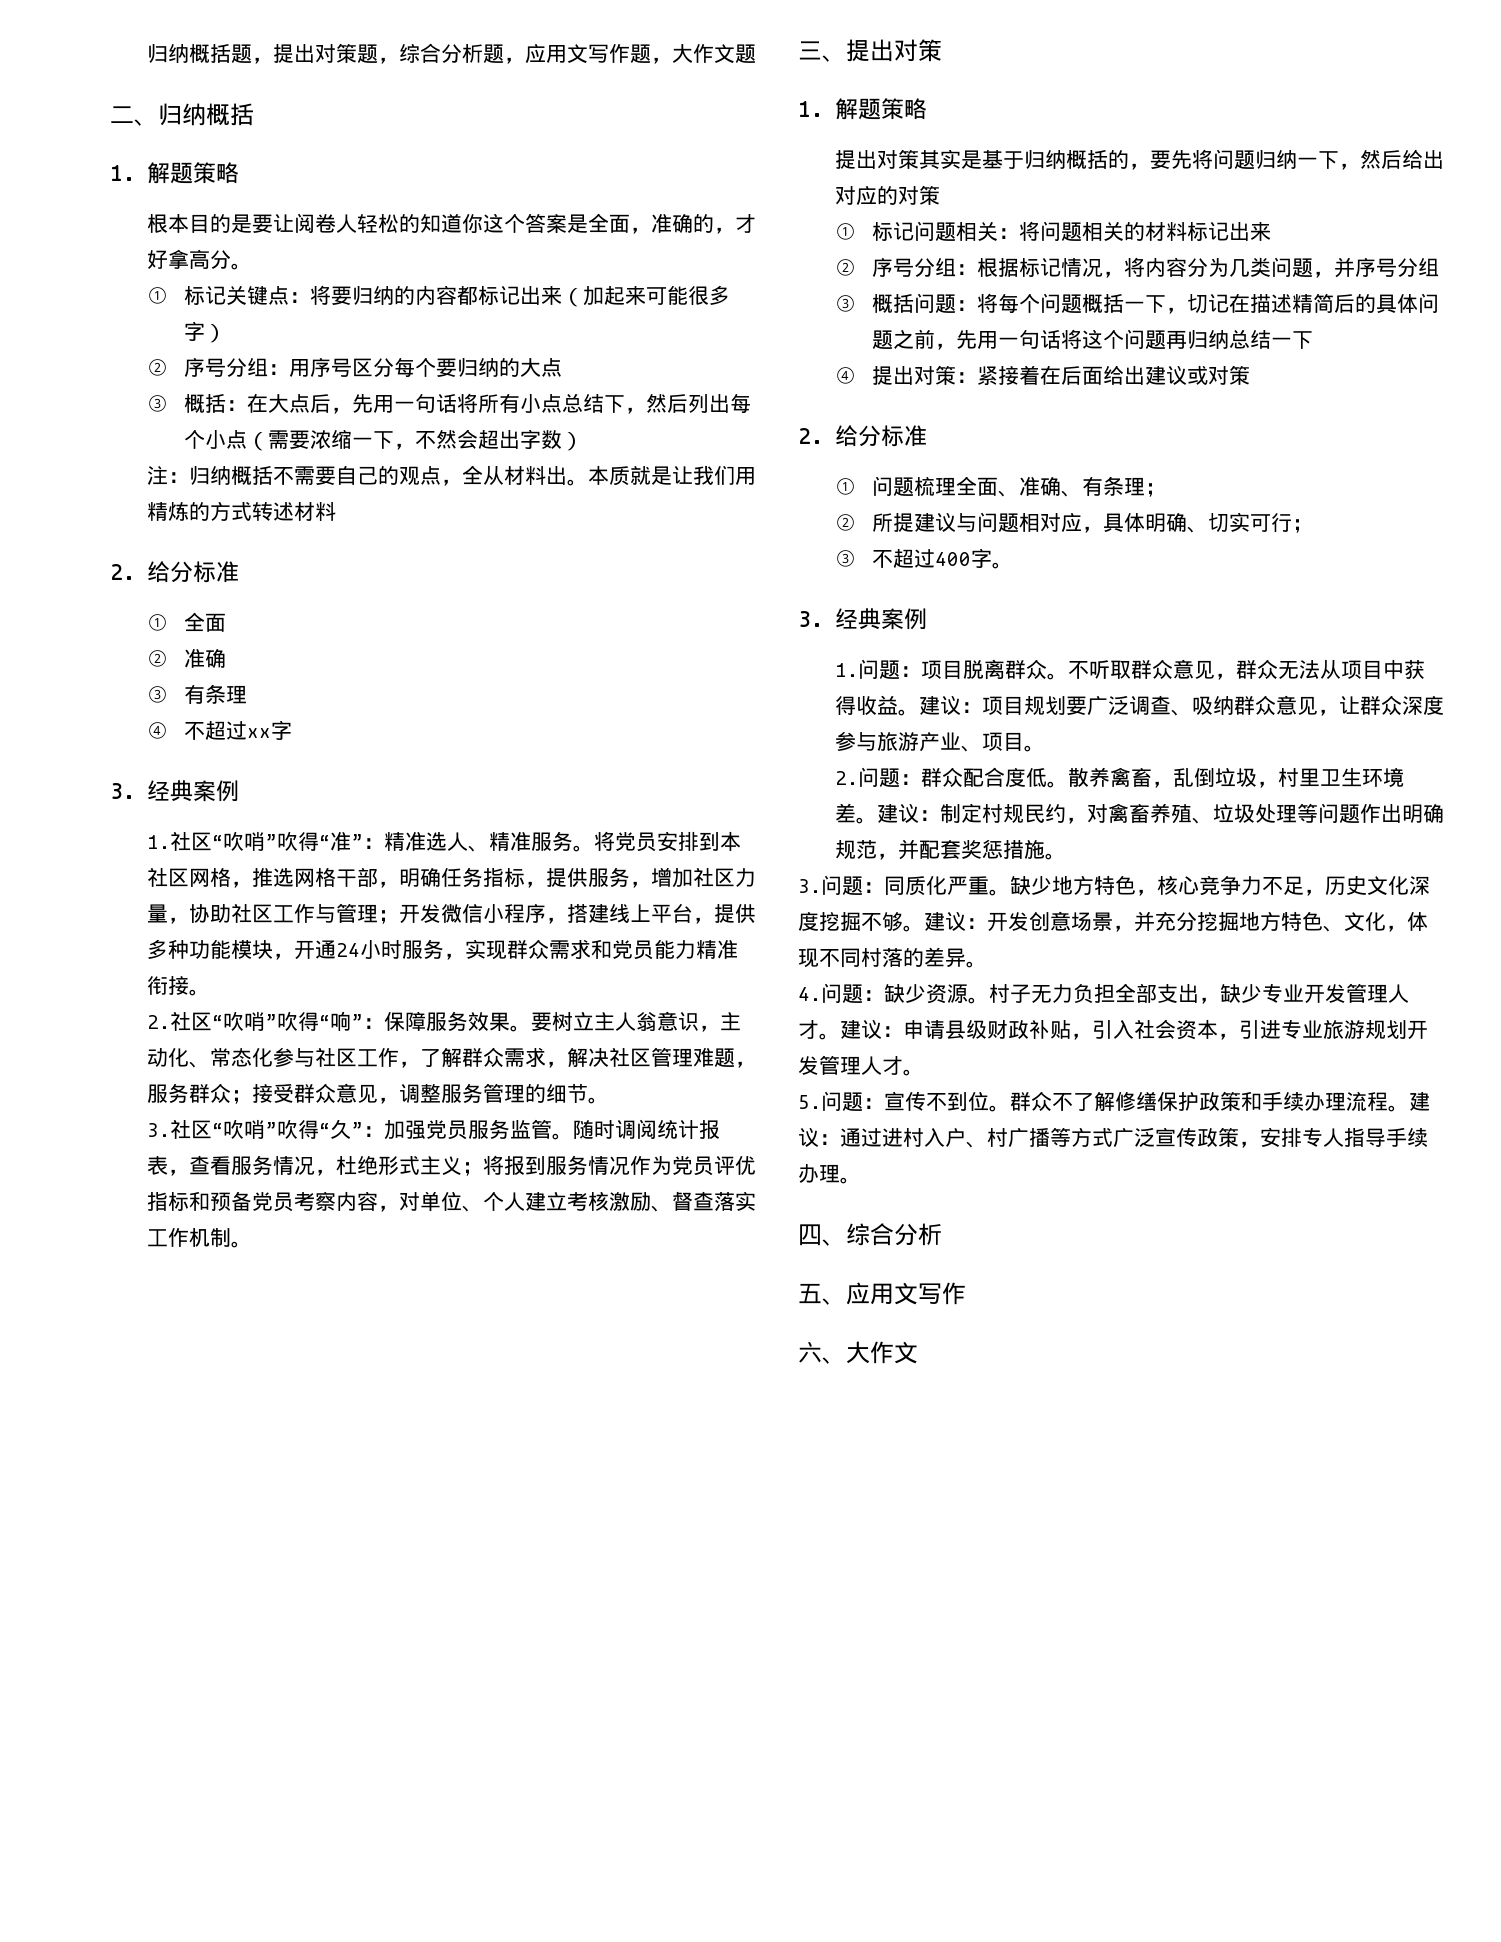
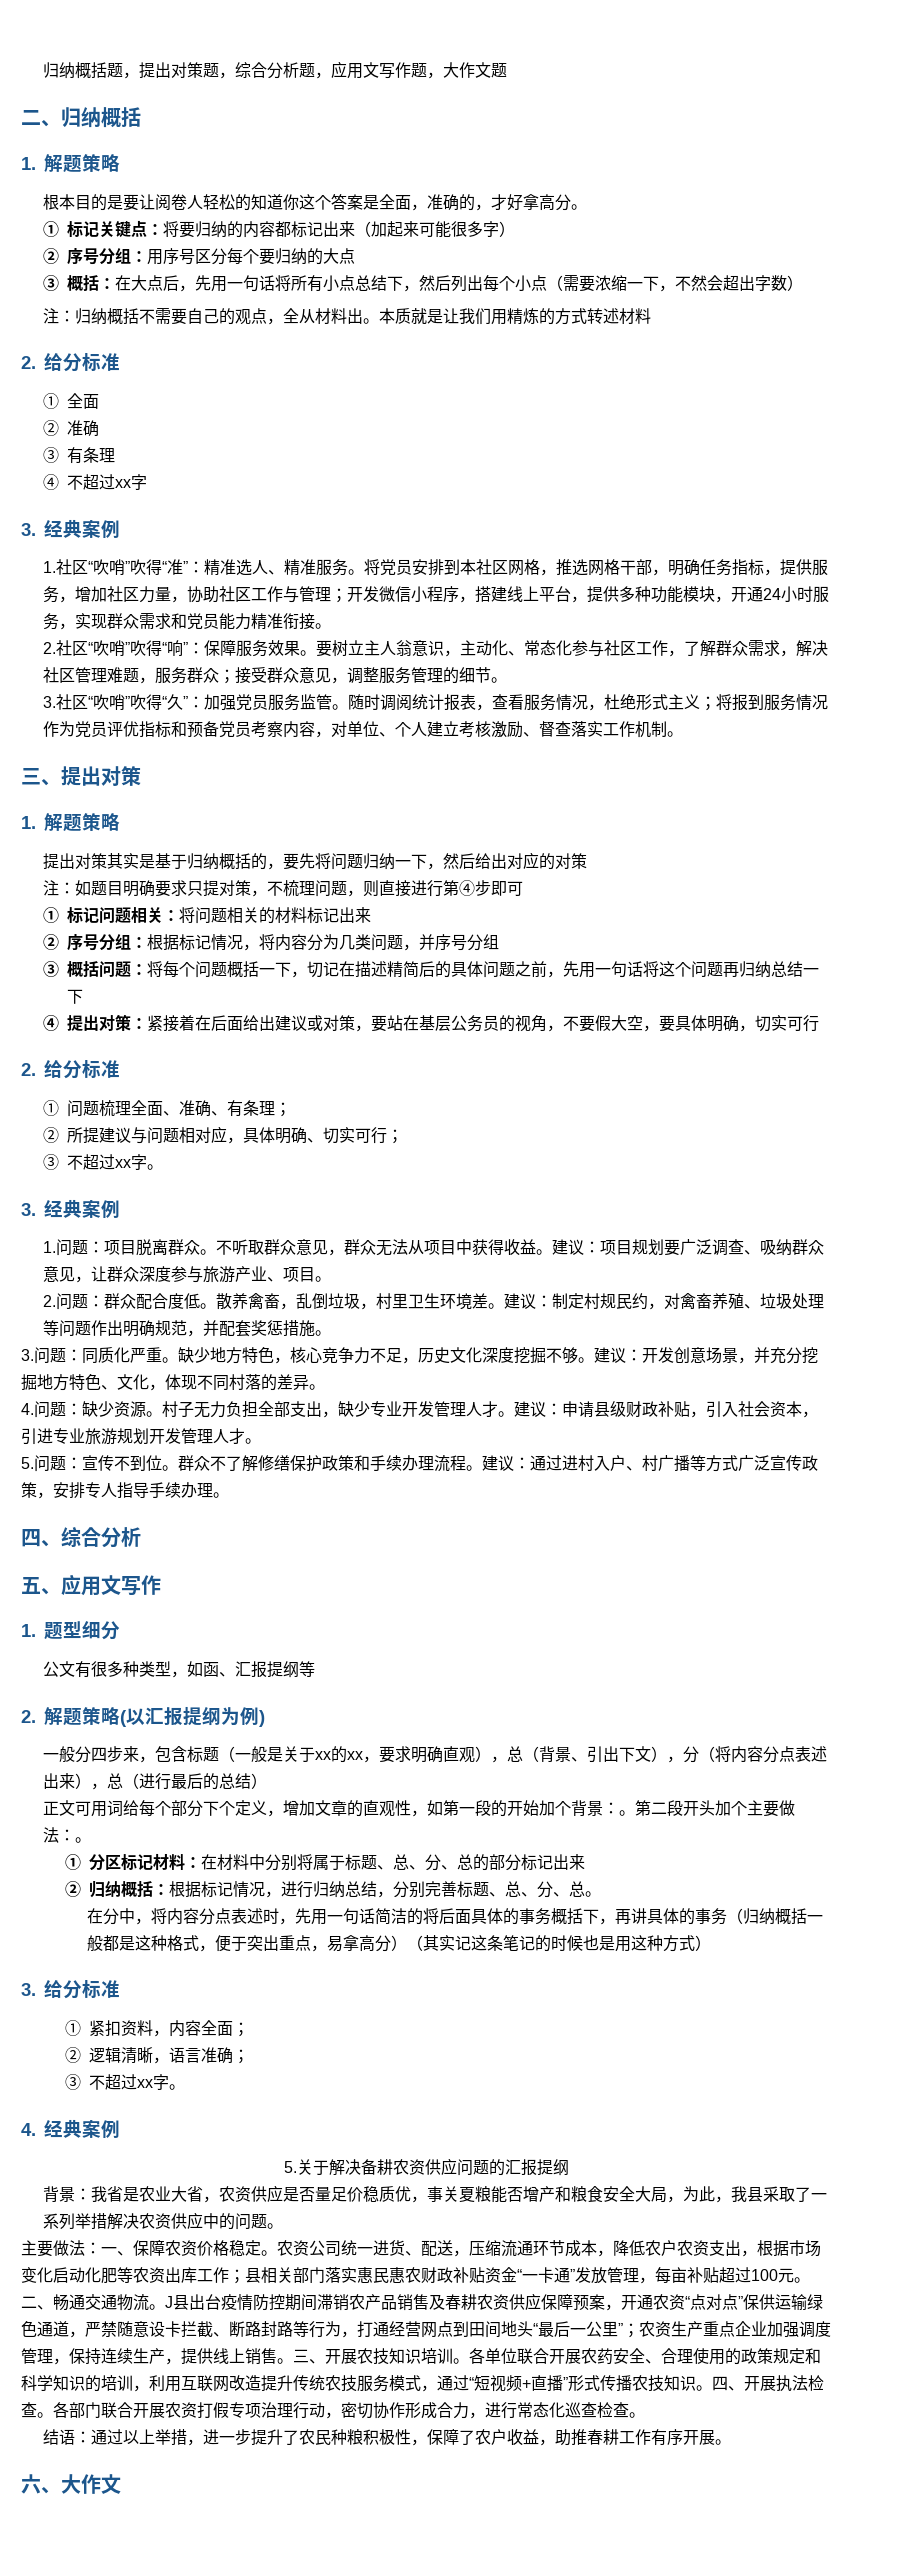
+ 注：如题目明确要求只提对策，不梳理问题，则直接进行第④步即可
- ④提出对策：紧接着在后面给出建议或对策
+ ④提出对策：紧接着在后面给出建议或对策，要站在基层公务员的视角，不要假大空，要具体明确，切实可行
  ②所提建议与问题相对应，具体明确、切实可行；
- ③不超过400字。
+ ③不超过xx字。
+ 1.题型细分
+ 公文有很多种类型，如函、汇报提纲等
+ 2.解题策略(以汇报提纲为例)
+ 一般分四步来，包含标题（一般是关于xx的xx，要求明确直观），总（背景、引出下文），分（将内容分点表述出来），总（进行最后的总结）
+ 正文可用词给每个部分下个定义，增加文章的直观性，如第一段的开始加个背景：。第二段开头加个主要做法：。
+ ①分区标记材料：在材料中分别将属于标题、总、分、总的部分标记出来
+ ②归纳概括：根据标记情况，进行归纳总结，分别完善标题、总、分、总。
+ 在分中，将内容分点表述时，先用一句话简洁的将后面具体的事务概括下，再讲具体的事务（归纳概括一般都是这种格式，便于突出重点，易拿高分）（其实记这条笔记的时候也是用这种方式）
+ 3.给分标准
+ ①紧扣资料，内容全面；
+ ②逻辑清晰，语言准确；
+ ③不超过xx字。
+ 4.经典案例
+ 5.关于解决备耕农资供应问题的汇报提纲
+ 背景：我省是农业大省，农资供应是否量足价稳质优，事关夏粮能否增产和粮食安全大局，为此，我县采取了一系列举措解决农资供应中的问题。
+ 主要做法：一、保障农资价格稳定。农资公司统一进货、配送，压缩流通环节成本，降低农户农资支出，根据市场变化启动化肥等农资出库工作；县相关部门落实惠民惠农财政补贴资金“一卡通”发放管理，每亩补贴超过100元。二、畅通交通物流。J县出台疫情防控期间滞销农产品销售及春耕农资供应保障预案，开通农资“点对点”保供运输绿色通道，严禁随意设卡拦截、断路封路等行为，打通经营网点到田间地头“最后一公里”；农资生产重点企业加强调度管理，保持连续生产，提供线上销售。三、开展农技知识培训。各单位联合开展农药安全、合理使用的政策规定和科学知识的培训，利用互联网改造提升传统农技服务模式，通过“短视频+直播”形式传播农技知识。四、开展执法检查。各部门联合开展农资打假专项治理行动，密切协作形成合力，进行常态化巡查检查。
+ 结语：通过以上举措，进一步提升了农民种粮积极性，保障了农户收益，助推春耕工作有序开展。

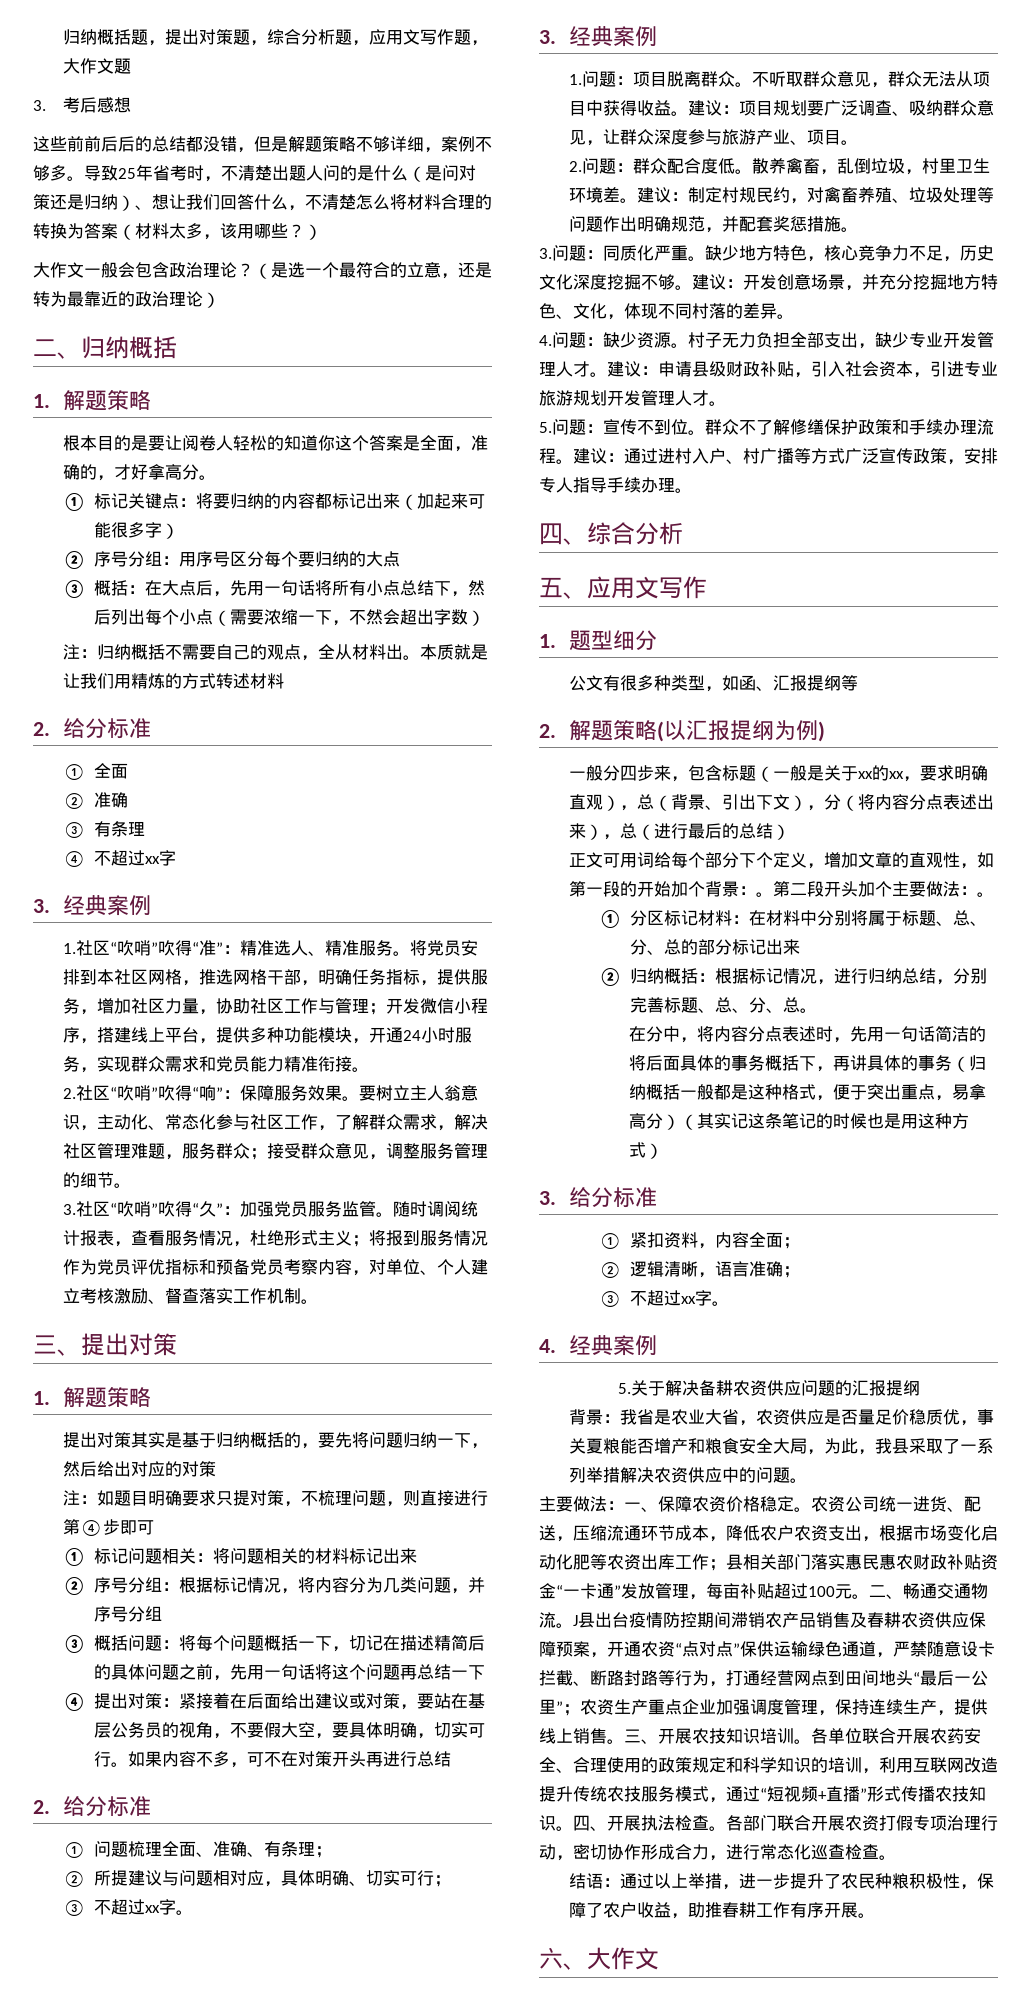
+ 3.考后感想
+ 这些前前后后的总结都没错，但是解题策略不够详细，案例不够多。导致25年省考时，不清楚出题人问的是什么（是问对策还是归纳）、想让我们回答什么，不清楚怎么将材料合理的转换为答案（材料太多，该用哪些？）
+ 大作文一般会包含政治理论？（是选一个最符合的立意，还是转为最靠近的政治理论）
- ③概括问题：将每个问题概括一下，切记在描述精简后的具体问题之前，先用一句话将这个问题再归纳总结一下
+ ③概括问题：将每个问题概括一下，切记在描述精简后的具体问题之前，先用一句话将这个问题再总结一下
- ④提出对策：紧接着在后面给出建议或对策，要站在基层公务员的视角，不要假大空，要具体明确，切实可行
+ ④提出对策：紧接着在后面给出建议或对策，要站在基层公务员的视角，不要假大空，要具体明确，切实可行。如果内容不多，可不在对策开头再进行总结

